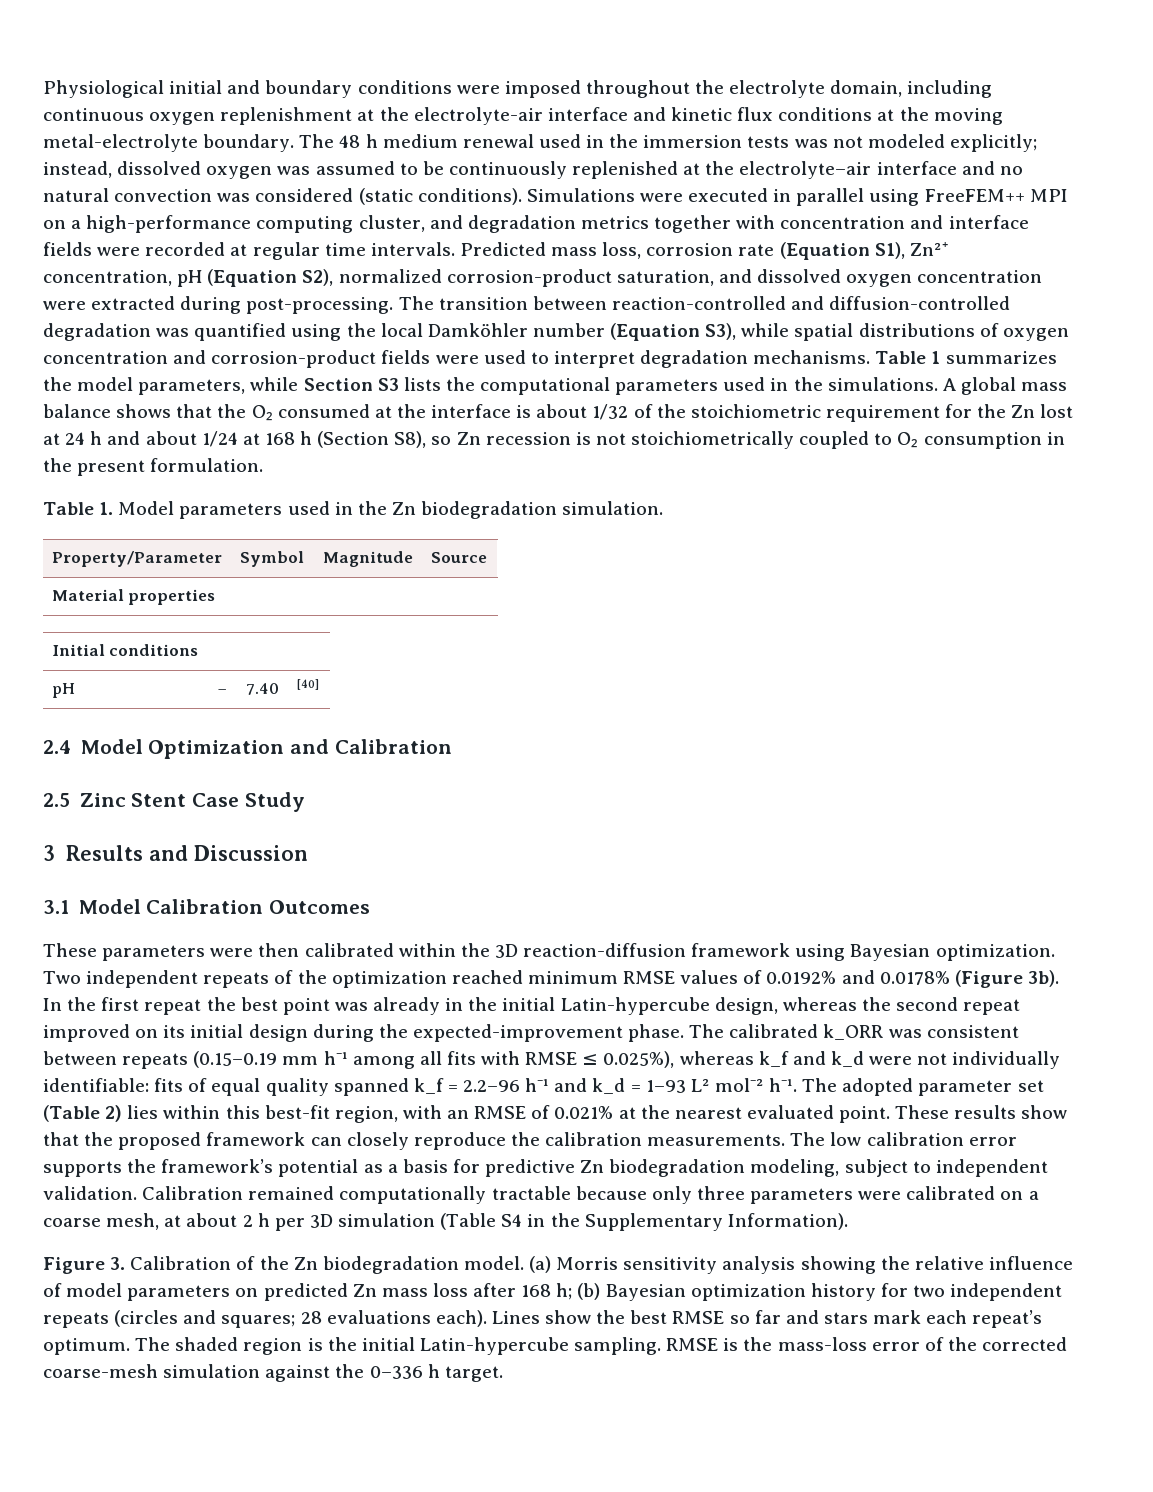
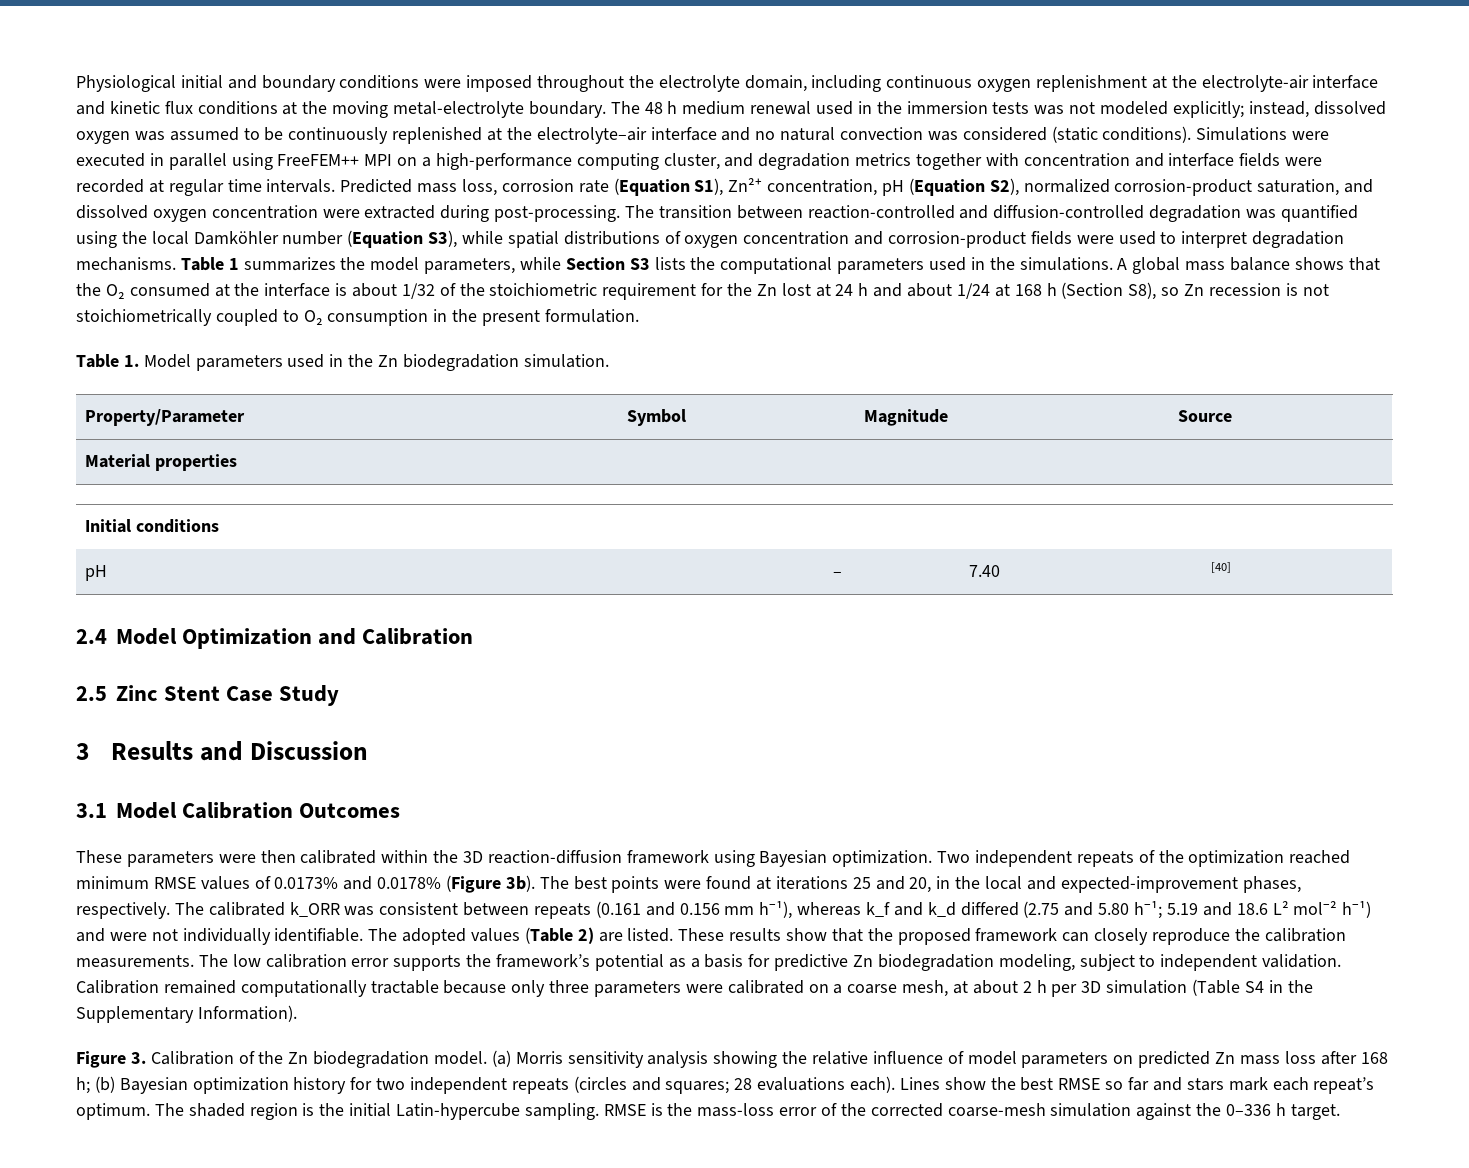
- Two independent repeats of the optimization reached minimum RMSE values of 0.0192% and 0.0178% (Figure 3b).
+ Two independent repeats of the optimization reached minimum RMSE values of 0.0173% and 0.0178% (Figure 3b).
- In the first repeat the best point was already in the initial Latin-hypercube design, whereas the second repeat improved on its initial design during the expected-improvement phase.
+ The best points were found at iterations 25 and 20, in the local and expected-improvement phases, respectively.
- The calibrated k_ORR was consistent between repeats (0.15–0.19 mm h⁻¹ among all fits with RMSE ≤ 0.025%), whereas k_f and k_d were not individually identifiable: fits of equal quality spanned k_f = 2.2–96 h⁻¹ and k_d = 1–93 L² mol⁻² h⁻¹. The adopted parameter set (Table 2) lies within this best-fit region, with an RMSE of 0.021% at the nearest evaluated point.
+ The calibrated k_ORR was consistent between repeats (0.161 and 0.156 mm h⁻¹), whereas k_f and k_d differed (2.75 and 5.80 h⁻¹; 5.19 and 18.6 L² mol⁻² h⁻¹) and were not individually identifiable. The adopted values (Table 2) are listed.

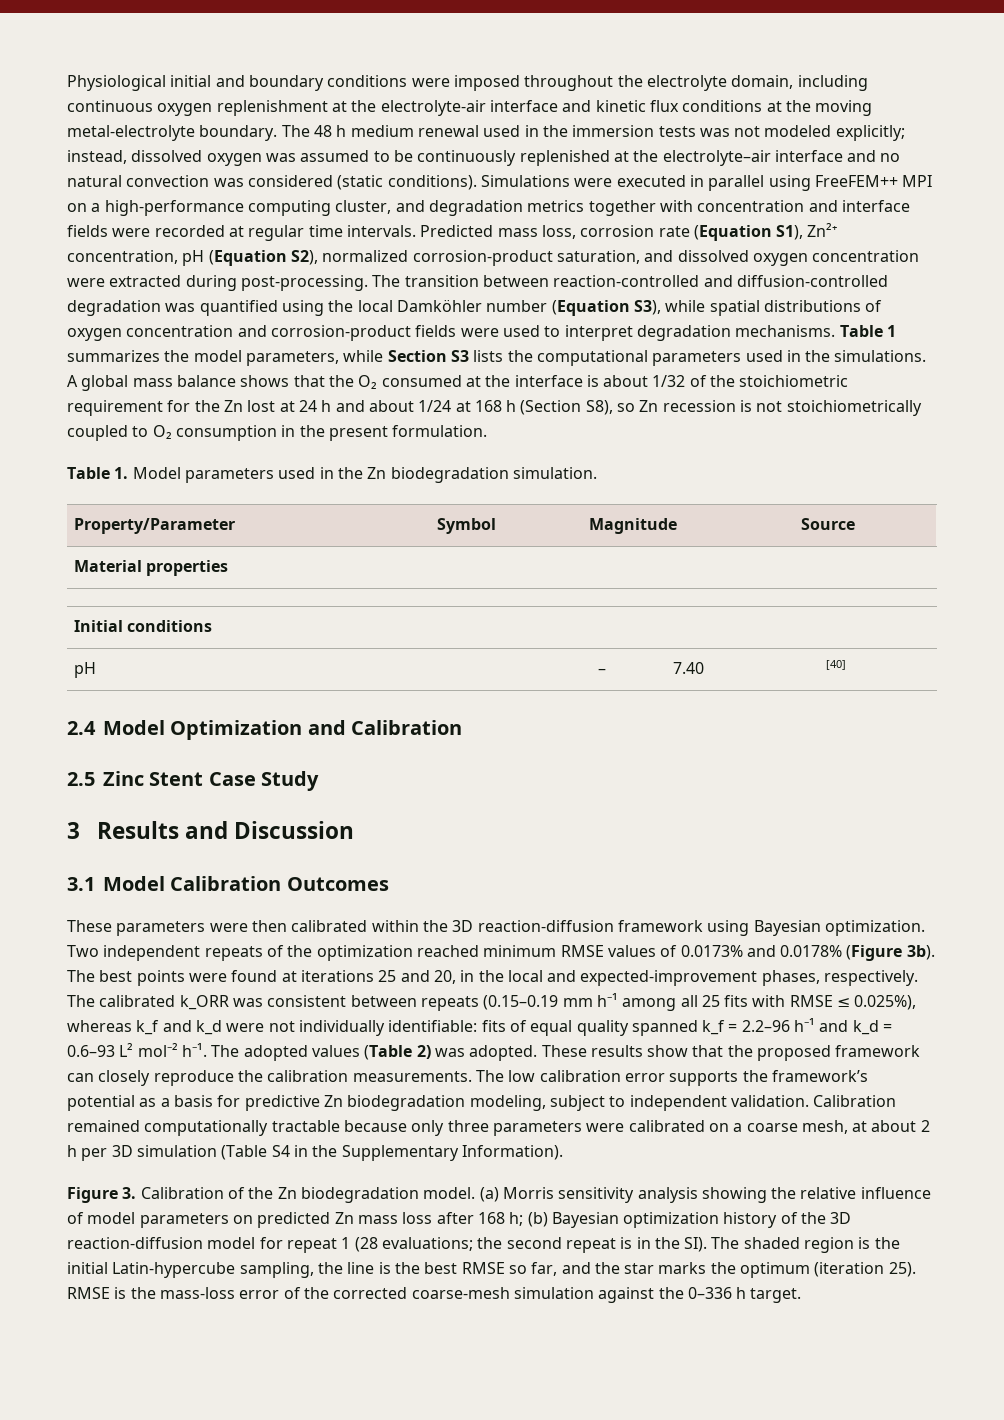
- The calibrated k_ORR was consistent between repeats (0.161 and 0.156 mm h⁻¹), whereas k_f and k_d differed (2.75 and 5.80 h⁻¹; 5.19 and 18.6 L² mol⁻² h⁻¹) and were not individually identifiable.
+ The calibrated k_ORR was consistent between repeats (0.15–0.19 mm h⁻¹ among all 25 fits with RMSE ≤ 0.025%), whereas k_f and k_d were not individually identifiable: fits of equal quality spanned k_f = 2.2–96 h⁻¹ and k_d = 0.6–93 L² mol⁻² h⁻¹.
- The adopted values (Table 2) are listed.
+ The adopted values (Table 2) was adopted.
- (a) Morris sensitivity analysis showing the relative influence of model parameters on predicted Zn mass loss after 168 h; (b) Bayesian optimization history for two independent repeats (circles and squares; 28 evaluations each). Lines show the best RMSE so far and stars mark each repeat’s optimum. The shaded region is the initial Latin-hypercube sampling.
+ (a) Morris sensitivity analysis showing the relative influence of model parameters on predicted Zn mass loss after 168 h; (b) Bayesian optimization history of the 3D reaction-diffusion model for repeat 1 (28 evaluations; the second repeat is in the SI). The shaded region is the initial Latin-hypercube sampling, the line is the best RMSE so far, and the star marks the optimum (iteration 25).

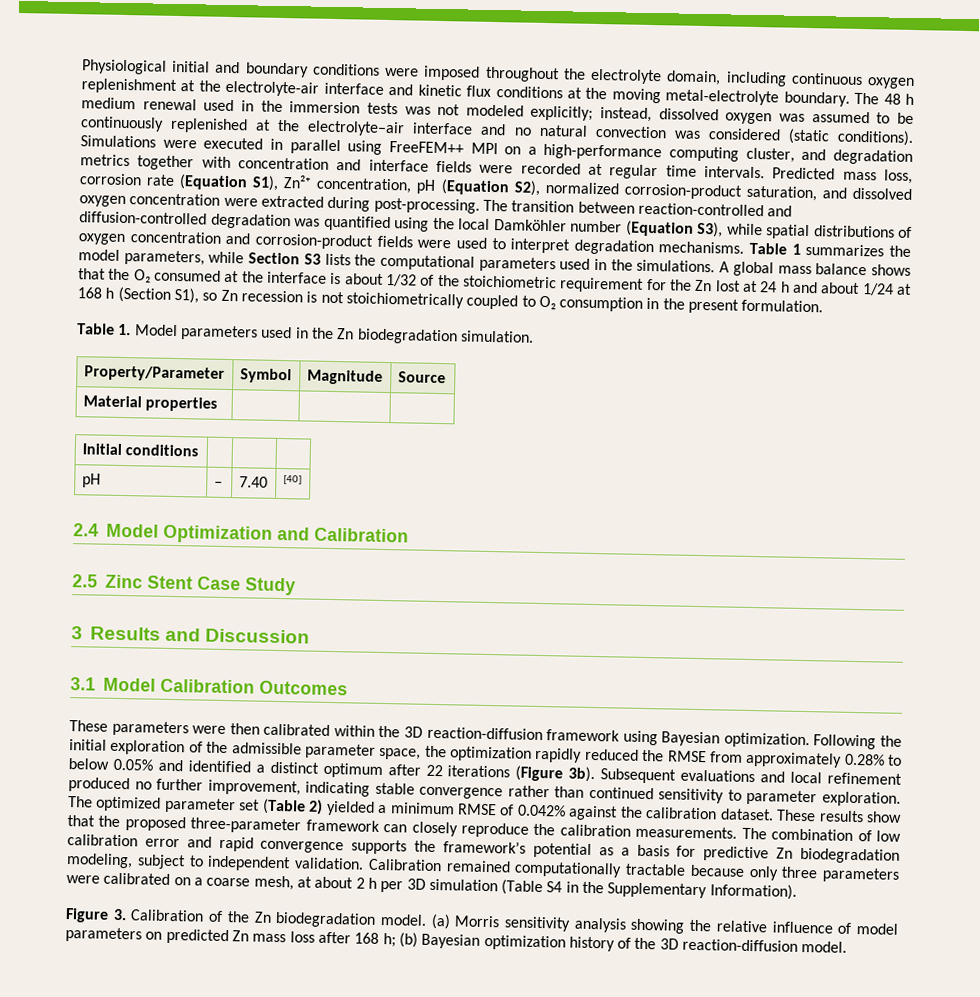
- A global mass balance shows that the O₂ consumed at the interface is about 1/32 of the stoichiometric requirement for the Zn lost at 24 h and about 1/24 at 168 h (Section S8), so Zn recession is not stoichiometrically coupled to O₂ consumption in the present formulation.
+ A global mass balance shows that the O₂ consumed at the interface is about 1/32 of the stoichiometric requirement for the Zn lost at 24 h and about 1/24 at 168 h (Section S1), so Zn recession is not stoichiometrically coupled to O₂ consumption in the present formulation.
- Two independent repeats of the optimization reached minimum RMSE values of 0.0173% and 0.0178% (Figure 3b). The best points were found at iterations 25 and 20, in the local and expected-improvement phases, respectively. The calibrated k_ORR was consistent between repeats (0.15–0.19 mm h⁻¹ among all 25 fits with RMSE ≤ 0.025%), whereas k_f and k_d were not individually identifiable: fits of equal quality spanned k_f = 2.2–96 h⁻¹ and k_d = 0.6–93 L² mol⁻² h⁻¹. The adopted values (Table 2) was adopted.
+ Following the initial exploration of the admissible parameter space, the optimization rapidly reduced the RMSE from approximately 0.28% to below 0.05% and identified a distinct optimum after 22 iterations (Figure 3b). Subsequent evaluations and local refinement produced no further improvement, indicating stable convergence rather than continued sensitivity to parameter exploration. The optimized parameter set (Table 2) yielded a minimum RMSE of 0.042% against the calibration dataset.
- These results show that the proposed framework can closely reproduce the calibration measurements.
+ These results show that the proposed three-parameter framework can closely reproduce the calibration measurements.
- The low calibration error supports the framework’s potential as a basis for predictive Zn biodegradation modeling, subject to independent validation.
+ The combination of low calibration error and rapid convergence supports the framework’s potential as a basis for predictive Zn biodegradation modeling, subject to independent validation.
- (a) Morris sensitivity analysis showing the relative influence of model parameters on predicted Zn mass loss after 168 h; (b) Bayesian optimization history of the 3D reaction-diffusion model for repeat 1 (28 evaluations; the second repeat is in the SI). The shaded region is the initial Latin-hypercube sampling, the line is the best RMSE so far, and the star marks the optimum (iteration 25). RMSE is the mass-loss error of the corrected coarse-mesh simulation against the 0–336 h target.
+ (a) Morris sensitivity analysis showing the relative influence of model parameters on predicted Zn mass loss after 168 h; (b) Bayesian optimization history of the 3D reaction-diffusion model.

